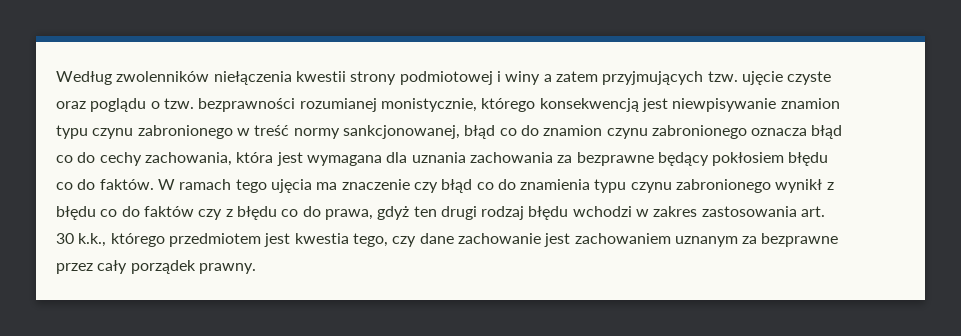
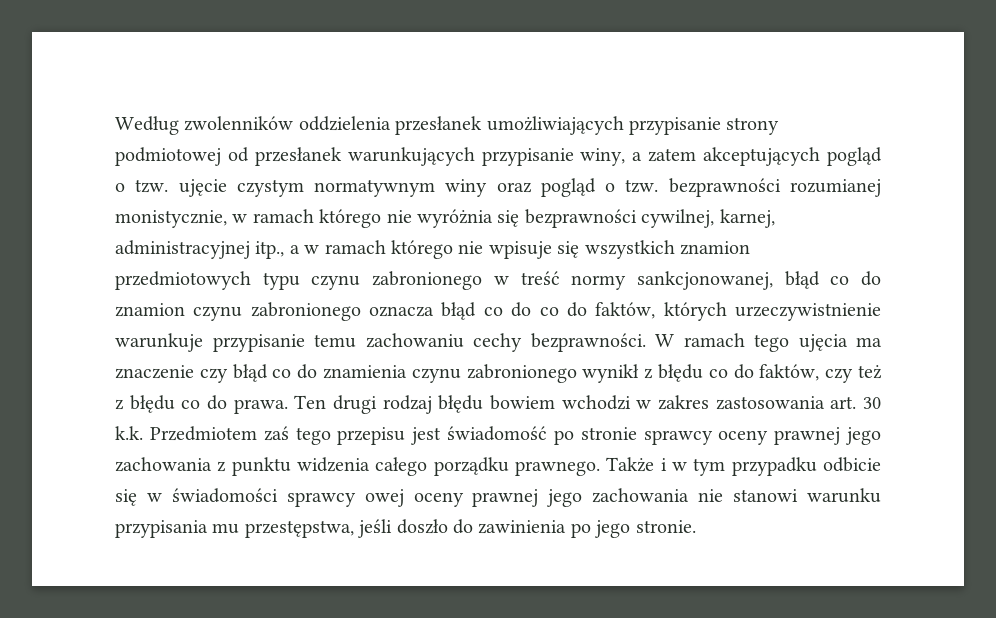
- Według zwolenników niełączenia kwestii strony podmiotowej i winy a zatem przyjmujących tzw. ujęcie czyste oraz poglądu o tzw. bezprawności rozumianej monistycznie, którego konsekwencją jest niewpisywanie znamion typu czynu zabronionego w treść normy sankcjonowanej, błąd co do znamion czynu zabronionego oznacza błąd co do cechy zachowania, która jest wymagana dla uznania zachowania za bezprawne będący pokłosiem błędu co do faktów.
+ Według zwolenników oddzielenia przesłanek umożliwiających przypisanie strony podmiotowej od przesłanek warunkujących przypisanie winy, a zatem akceptujących pogląd o tzw. ujęcie czystym normatywnym winy oraz pogląd o tzw. bezprawności rozumianej monistycznie, w ramach którego nie wyróżnia się bezprawności cywilnej, karnej, administracyjnej itp., a w ramach którego nie wpisuje się wszystkich znamion przedmiotowych typu czynu zabronionego w treść normy sankcjonowanej, błąd co do znamion czynu zabronionego oznacza błąd co do co do faktów, których urzeczywistnienie warunkuje przypisanie temu zachowaniu cechy bezprawności.
- W ramach tego ujęcia ma znaczenie czy błąd co do znamienia typu czynu zabronionego wynikł z błędu co do faktów czy z błędu co do prawa, gdyż ten drugi rodzaj błędu wchodzi w zakres zastosowania art. 30 k.k., którego przedmiotem jest kwestia tego, czy dane zachowanie jest zachowaniem uznanym za bezprawne przez cały porządek prawny.
+ W ramach tego ujęcia ma znaczenie czy błąd co do znamienia czynu zabronionego wynikł z błędu co do faktów, czy też z błędu co do prawa. Ten drugi rodzaj błędu bowiem wchodzi w zakres zastosowania art. 30 k.k. Przedmiotem zaś tego przepisu jest świadomość po stronie sprawcy oceny prawnej jego zachowania z punktu widzenia całego porządku prawnego. Także i w tym przypadku odbicie się w świadomości sprawcy owej oceny prawnej jego zachowania nie stanowi warunku przypisania mu przestępstwa, jeśli doszło do zawinienia po jego stronie.

